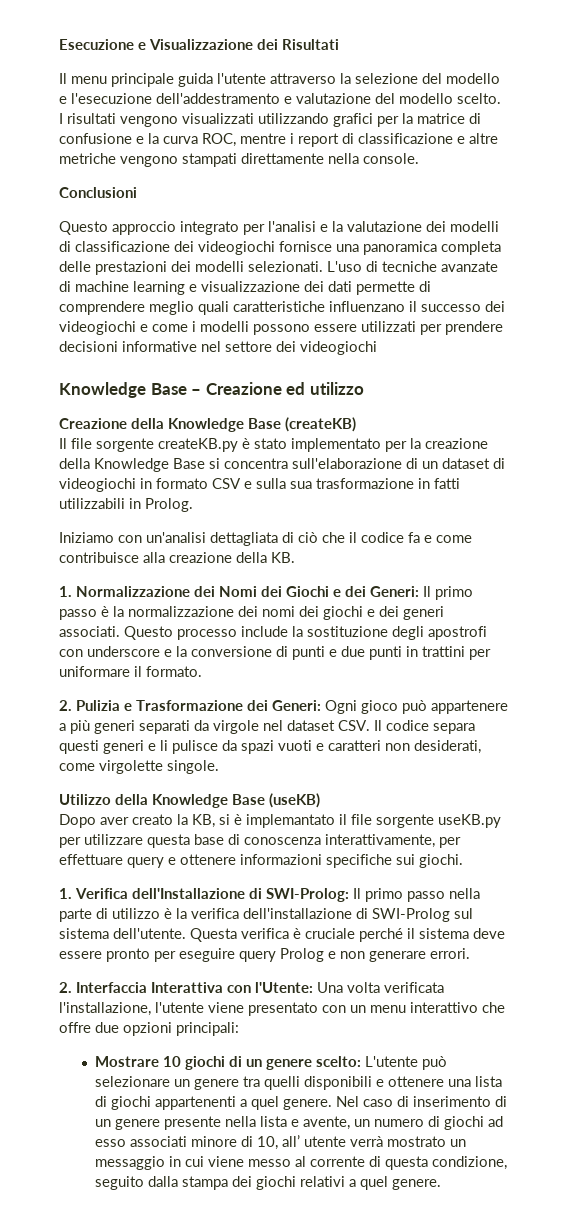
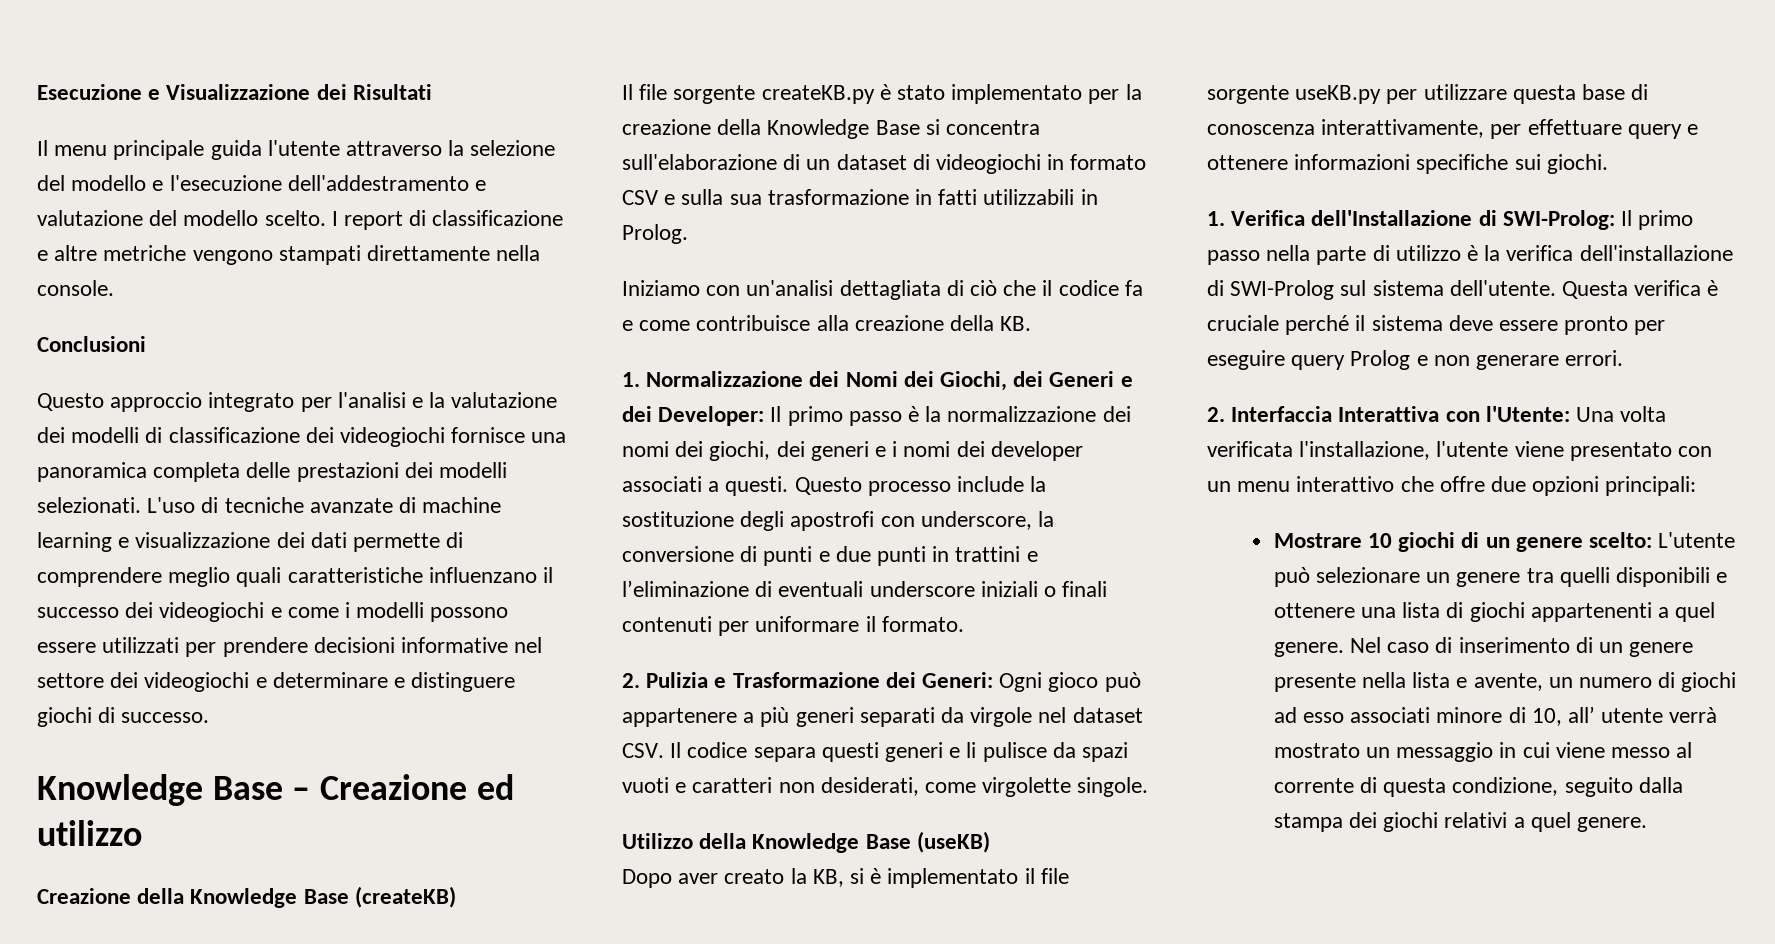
- I risultati vengono visualizzati utilizzando grafici per la matrice di confusione e la curva ROC, mentre i report di classificazione e altre metriche vengono stampati direttamente nella console.
+ I report di classificazione e altre metriche vengono stampati direttamente nella console.
- L'uso di tecniche avanzate di machine learning e visualizzazione dei dati permette di comprendere meglio quali caratteristiche influenzano il successo dei videogiochi e come i modelli possono essere utilizzati per prendere decisioni informative nel settore dei videogiochi
+ L'uso di tecniche avanzate di machine learning e visualizzazione dei dati permette di comprendere meglio quali caratteristiche influenzano il successo dei videogiochi e come i modelli possono essere utilizzati per prendere decisioni informative nel settore dei videogiochi e determinare e distinguere giochi di successo.
- 1. Normalizzazione dei Nomi dei Giochi e dei Generi: Il primo passo è la normalizzazione dei nomi dei giochi e dei generi associati.
+ 1. Normalizzazione dei Nomi dei Giochi, dei Generi e dei Developer: Il primo passo è la normalizzazione dei nomi dei giochi, dei generi e i nomi dei developer associati a questi.
- Questo processo include la sostituzione degli apostrofi con underscore e la conversione di punti e due punti in trattini per uniformare il formato.
+ Questo processo include la sostituzione degli apostrofi con underscore, la conversione di punti e due punti in trattini e l’eliminazione di eventuali underscore iniziali o finali contenuti per uniformare il formato.
- Dopo aver creato la KB, si è implemantato il file sorgente useKB.py per utilizzare questa base di conoscenza interattivamente, per effettuare query e ottenere informazioni specifiche sui giochi.
+ Dopo aver creato la KB, si è implementato il file sorgente useKB.py per utilizzare questa base di conoscenza interattivamente, per effettuare query e ottenere informazioni specifiche sui giochi.

